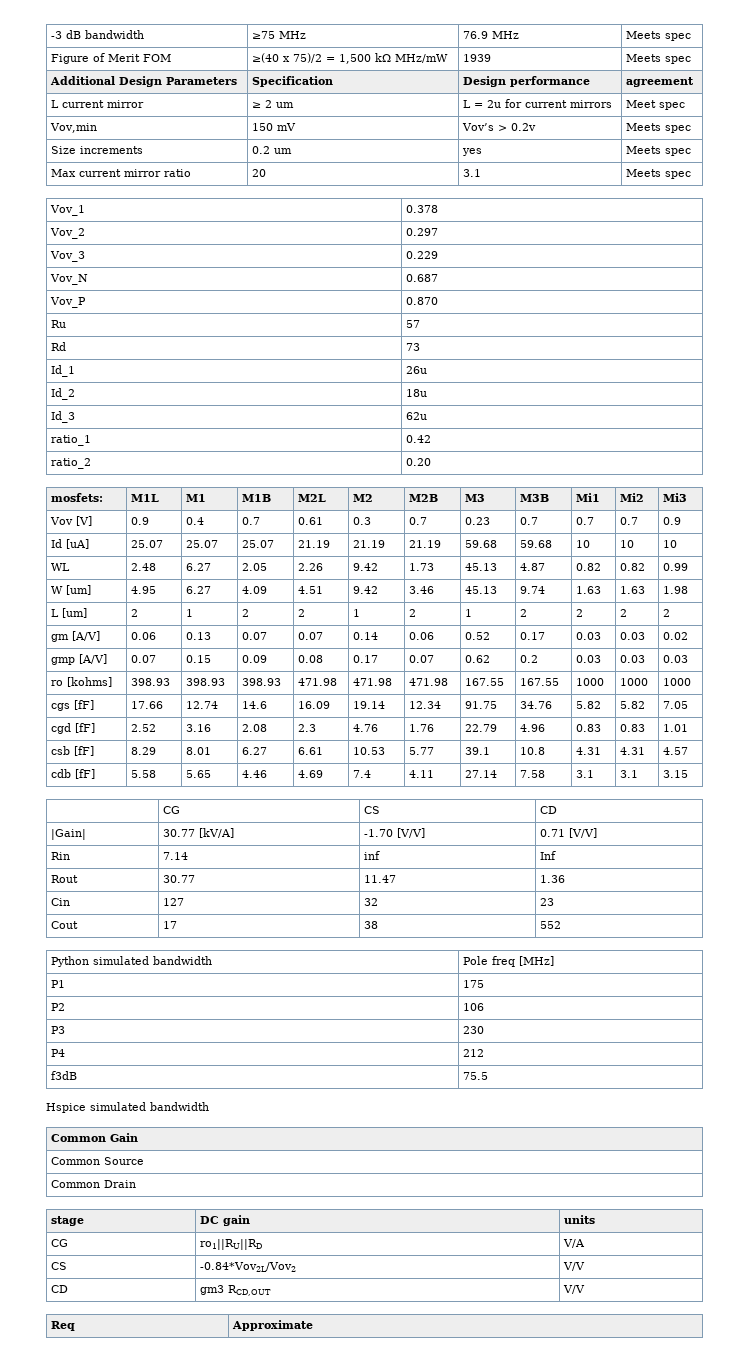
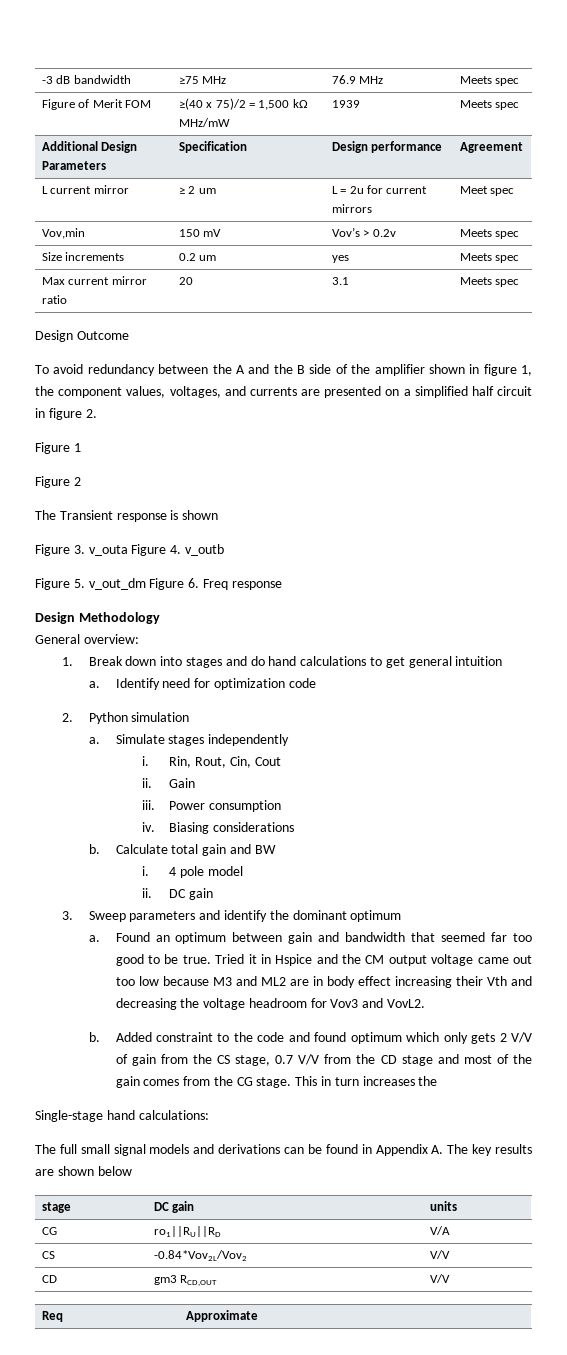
- Additional Design Parameters | Specification | Design performance | agreement
+ Additional Design Parameters | Specification | Design performance | Agreement
- Vov_1 | 0.378
- Vov_2 | 0.297
- Vov_3 | 0.229
- Vov_N | 0.687
- Vov_P | 0.870
- Ru | 57
- Rd | 73
- Id_1 | 26u
- Id_2 | 18u
- Id_3 | 62u
- ratio_1 | 0.42
- ratio_2 | 0.20
- mosfets: | M1L | M1 | M1B | M2L | M2 | M2B | M3 | M3B | Mi1 | Mi2 | Mi3
- Vov [V] | 0.9 | 0.4 | 0.7 | 0.61 | 0.3 | 0.7 | 0.23 | 0.7 | 0.7 | 0.7 | 0.9
- Id [uA] | 25.07 | 25.07 | 25.07 | 21.19 | 21.19 | 21.19 | 59.68 | 59.68 | 10 | 10 | 10
- WL | 2.48 | 6.27 | 2.05 | 2.26 | 9.42 | 1.73 | 45.13 | 4.87 | 0.82 | 0.82 | 0.99
- W [um] | 4.95 | 6.27 | 4.09 | 4.51 | 9.42 | 3.46 | 45.13 | 9.74 | 1.63 | 1.63 | 1.98
- L [um] | 2 | 1 | 2 | 2 | 1 | 2 | 1 | 2 | 2 | 2 | 2
- gm [A/V] | 0.06 | 0.13 | 0.07 | 0.07 | 0.14 | 0.06 | 0.52 | 0.17 | 0.03 | 0.03 | 0.02
- gmp [A/V] | 0.07 | 0.15 | 0.09 | 0.08 | 0.17 | 0.07 | 0.62 | 0.2 | 0.03 | 0.03 | 0.03
- ro [kohms] | 398.93 | 398.93 | 398.93 | 471.98 | 471.98 | 471.98 | 167.55 | 167.55 | 1000 | 1000 | 1000
- cgs [fF] | 17.66 | 12.74 | 14.6 | 16.09 | 19.14 | 12.34 | 91.75 | 34.76 | 5.82 | 5.82 | 7.05
- cgd [fF] | 2.52 | 3.16 | 2.08 | 2.3 | 4.76 | 1.76 | 22.79 | 4.96 | 0.83 | 0.83 | 1.01
- csb [fF] | 8.29 | 8.01 | 6.27 | 6.61 | 10.53 | 5.77 | 39.1 | 10.8 | 4.31 | 4.31 | 4.57
- cdb [fF] | 5.58 | 5.65 | 4.46 | 4.69 | 7.4 | 4.11 | 27.14 | 7.58 | 3.1 | 3.1 | 3.15
- | CG | CS | CD
- |Gain| | 30.77 [kV/A] | -1.70 [V/V] | 0.71 [V/V]
- Rin | 7.14 | inf | Inf
- Rout | 30.77 | 11.47 | 1.36
- Cin | 127 | 32 | 23
- Cout | 17 | 38 | 552
- Python simulated bandwidth | Pole freq [MHz]
- P1 | 175
- P2 | 106
- P3 | 230
- P4 | 212
- f3dB | 75.5
- Hspice simulated bandwidth
- Common Gain
- Common Source
- Common Drain
+ Design Outcome
+ To avoid redundancy between the A and the B side of the amplifier shown in figure 1, the component values, voltages, and currents are presented on a simplified half circuit in figure 2.
+ Figure 1
+ Figure 2
+ The Transient response is shown
+ Figure 3. v_outa Figure 4. v_outb
+ Figure 5. v_out_dm Figure 6. Freq response
+ Design Methodology
+ General overview:
+ 1. Break down into stages and do hand calculations to get general intuition
+ a. Identify need for optimization code
+ 2. Python simulation
+ a. Simulate stages independently
+ i. Rin, Rout, Cin, Cout
+ ii. Gain
+ iii. Power consumption
+ iv. Biasing considerations
+ b. Calculate total gain and BW
+ i. 4 pole model
+ ii. DC gain
+ 3. Sweep parameters and identify the dominant optimum
+ a. Found an optimum between gain and bandwidth that seemed far too good to be true. Tried it in Hspice and the CM output voltage came out too low because M3 and ML2 are in body effect increasing their Vth and decreasing the voltage headroom for Vov3 and VovL2.
+ b. Added constraint to the code and found optimum which only gets 2 V/V of gain from the CS stage, 0.7 V/V from the CD stage and most of the gain comes from the CG stage. This in turn increases the
+ Single-stage hand calculations:
+ The full small signal models and derivations can be found in Appendix A. The key results are shown below

